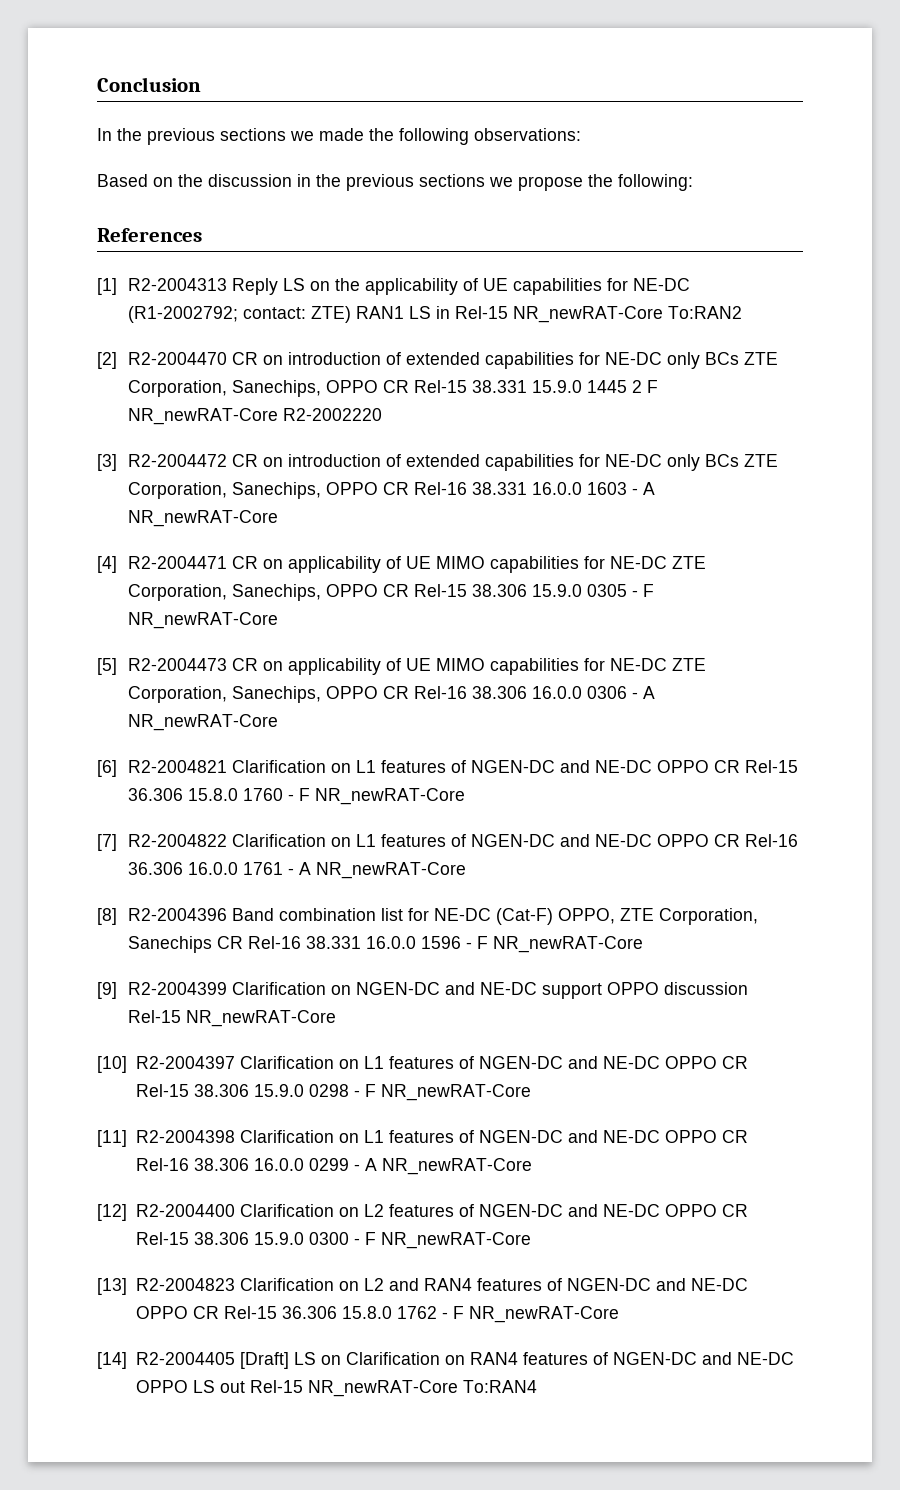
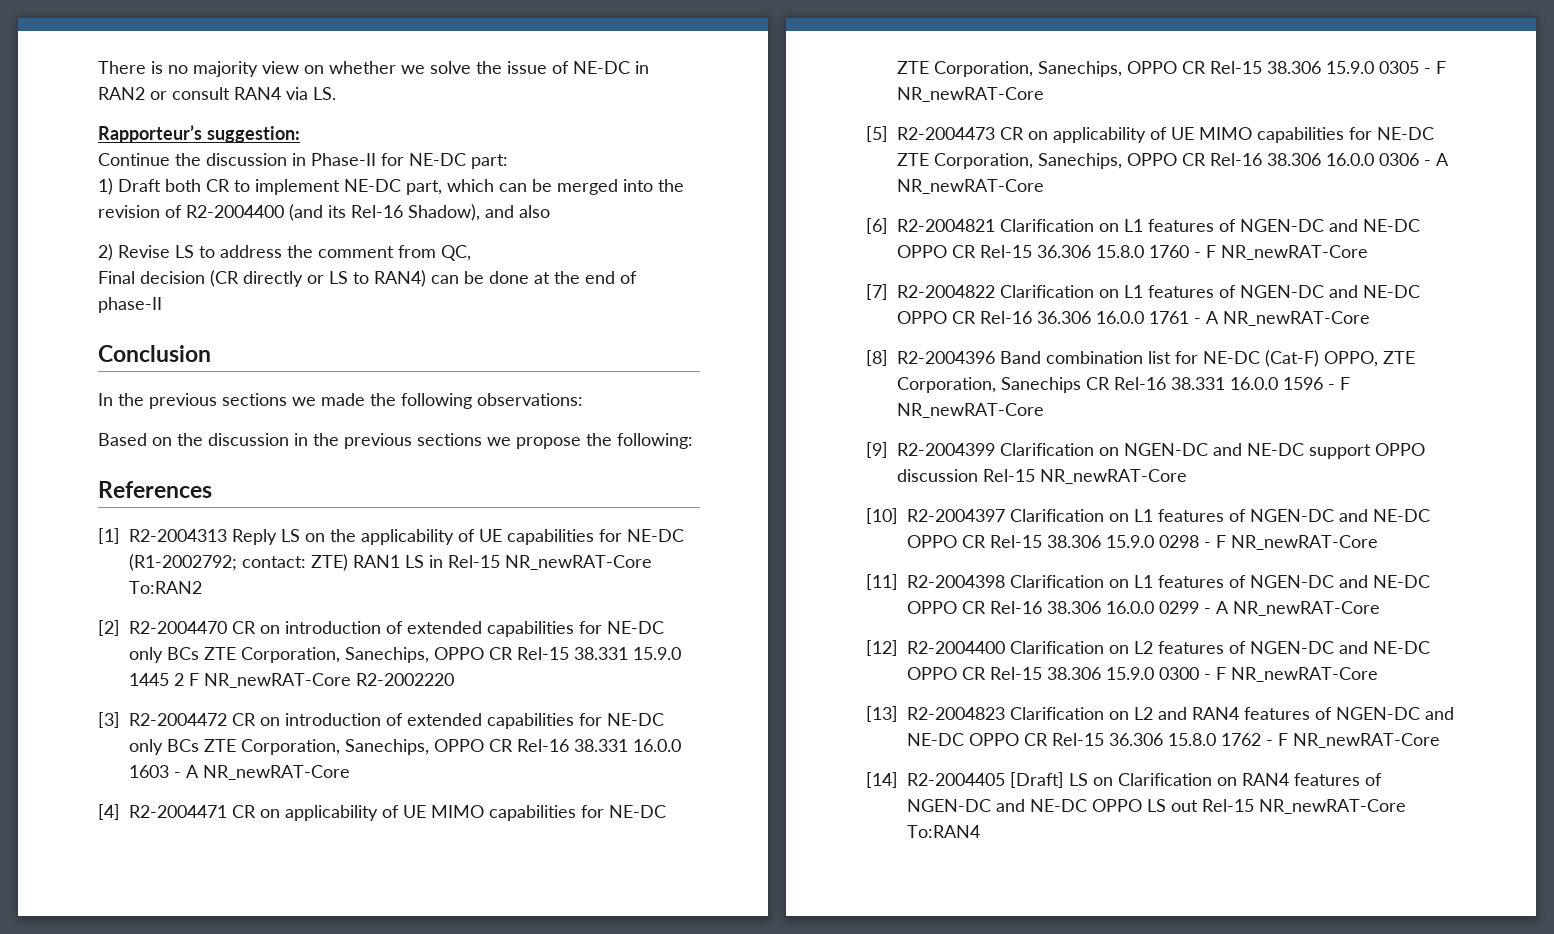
+ There is no majority view on whether we solve the issue of NE-DC in RAN2 or consult RAN4 via LS.
+ Rapporteur’s suggestion:
+ Continue the discussion in Phase-II for NE-DC part:
+ 1) Draft both CR to implement NE-DC part, which can be merged into the revision of R2-2004400 (and its Rel-16 Shadow), and also
+ 2) Revise LS to address the comment from QC,
+ Final decision (CR directly or LS to RAN4) can be done at the end of phase-II

